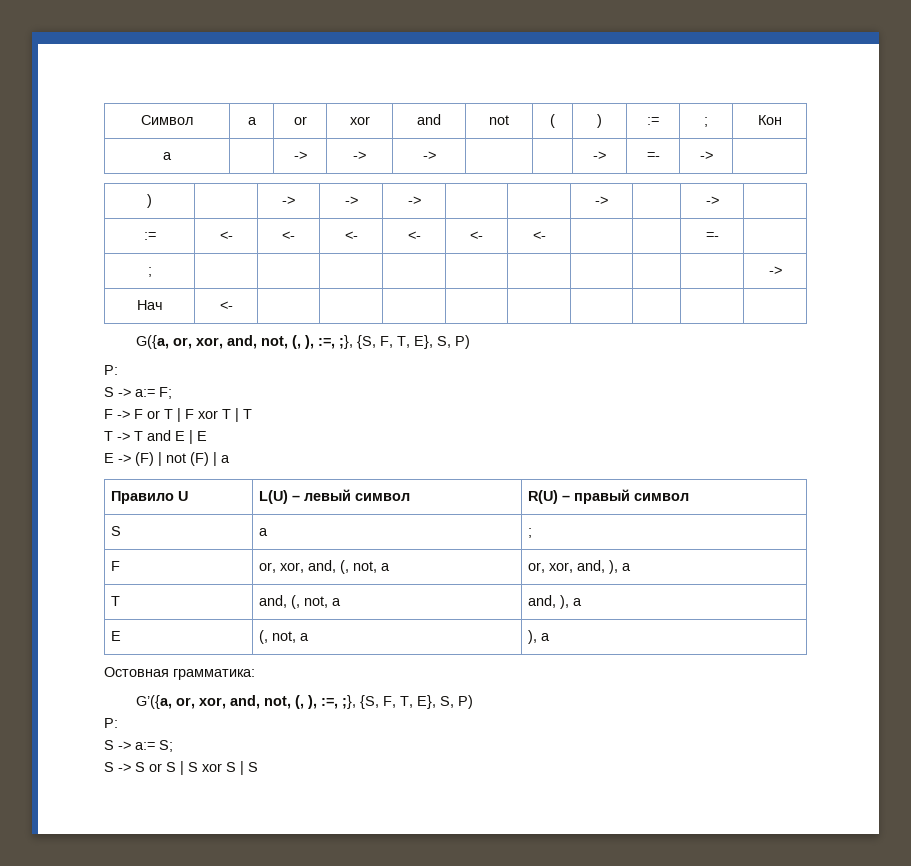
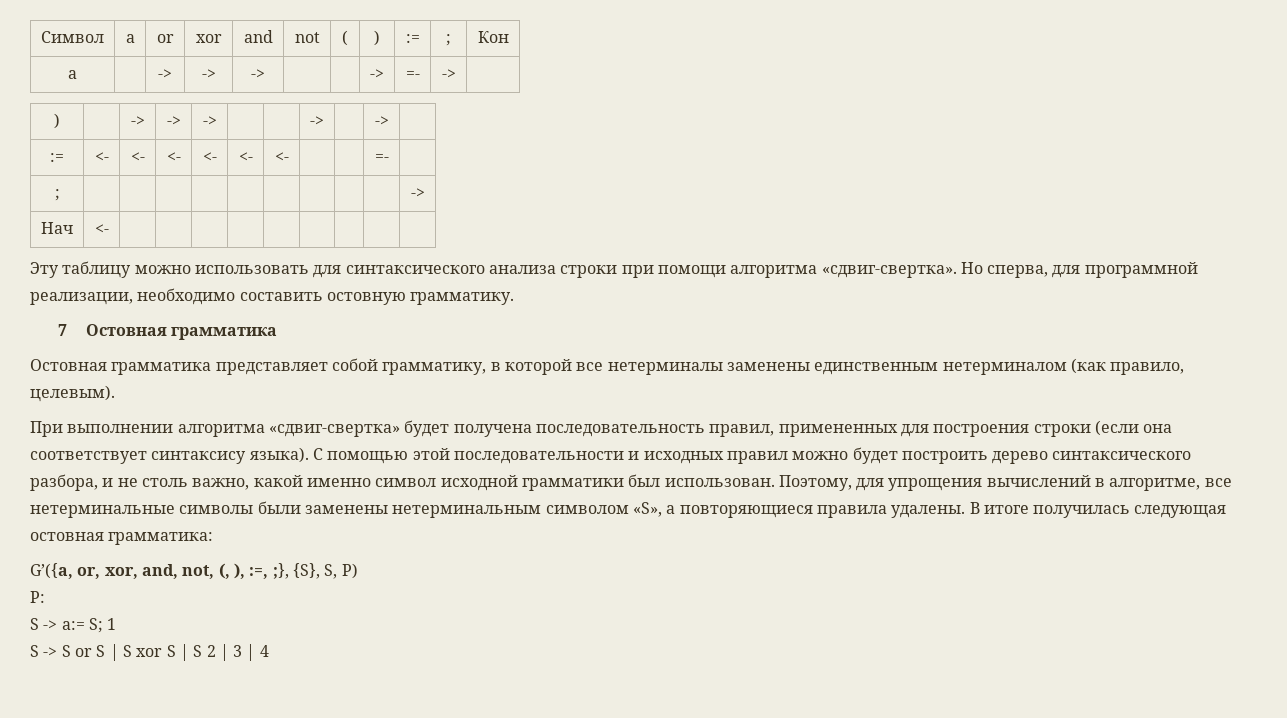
- G({a, or, xor, and, not, (, ), :=, ;}, {S, F, T, E}, S, P)
- P:
- S -> a:= F;
- F -> F or T | F xor T | T
- T -> T and E | E
- E -> (F) | not (F) | a
- Правило U | L(U) – левый символ | R(U) – правый символ
- S | a | ;
- F | or, xor, and, (, not, a | or, xor, and, ), a
- T | and, (, not, a | and, ), a
- E | (, not, a | ), a
- Остовная грамматика:
+ Эту таблицу можно использовать для синтаксического анализа строки при помощи алгоритма «сдвиг-свертка». Но сперва, для программной реализации, необходимо составить остовную грамматику.
+ 7 Остовная грамматика
+ Остовная грамматика представляет собой грамматику, в которой все нетерминалы заменены единственным нетерминалом (как правило, целевым).
+ При выполнении алгоритма «сдвиг-свертка» будет получена последовательность правил, примененных для построения строки (если она соответствует синтаксису языка). С помощью этой последовательности и исходных правил можно будет построить дерево синтаксического разбора, и не столь важно, какой именно символ исходной грамматики был использован. Поэтому, для упрощения вычислений в алгоритме, все нетерминальные символы были заменены нетерминальным символом «S», а повторяющиеся правила удалены. В итоге получилась следующая остовная грамматика:
- G’({a, or, xor, and, not, (, ), :=, ;}, {S, F, T, E}, S, P)
+ G’({a, or, xor, and, not, (, ), :=, ;}, {S}, S, P)
- S -> a:= S;
+ S -> a:= S; 1
- S -> S or S | S xor S | S
+ S -> S or S | S xor S | S 2 | 3 | 4

